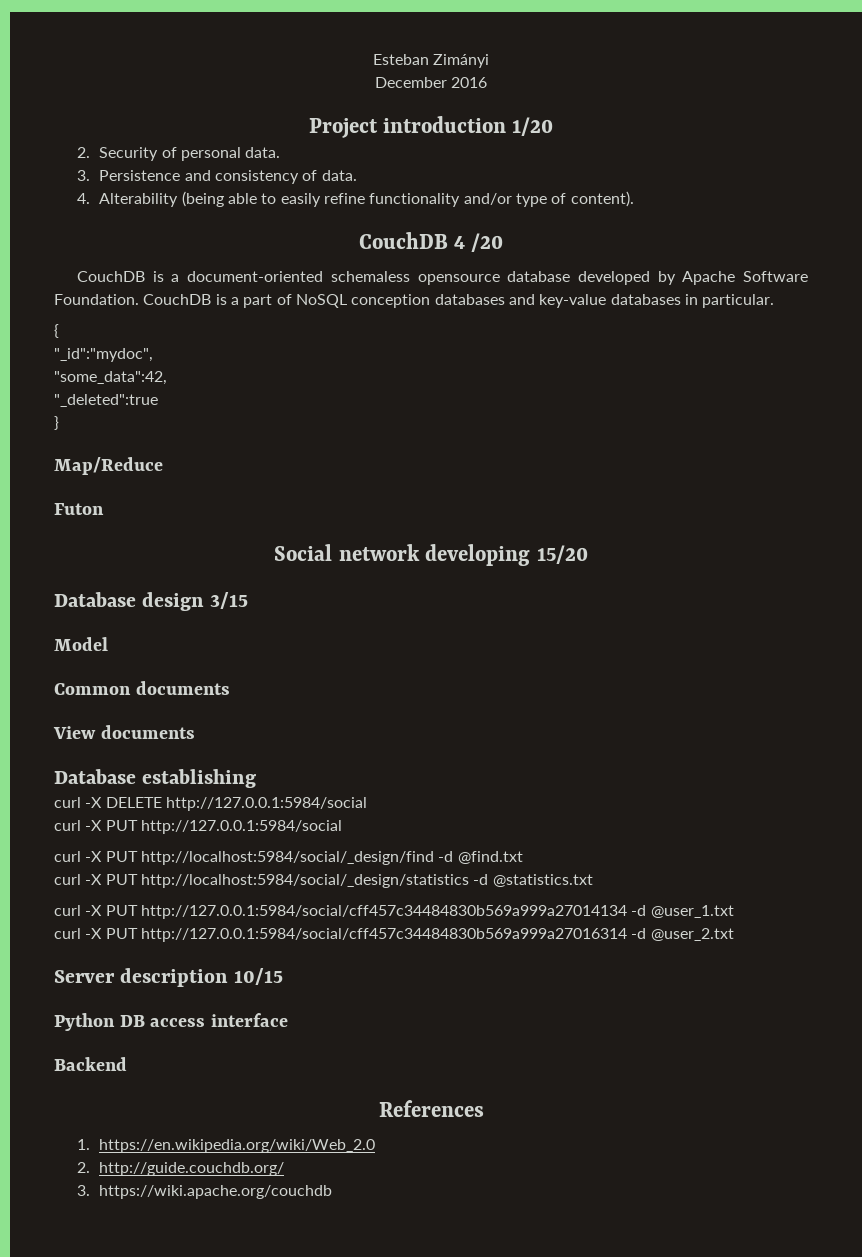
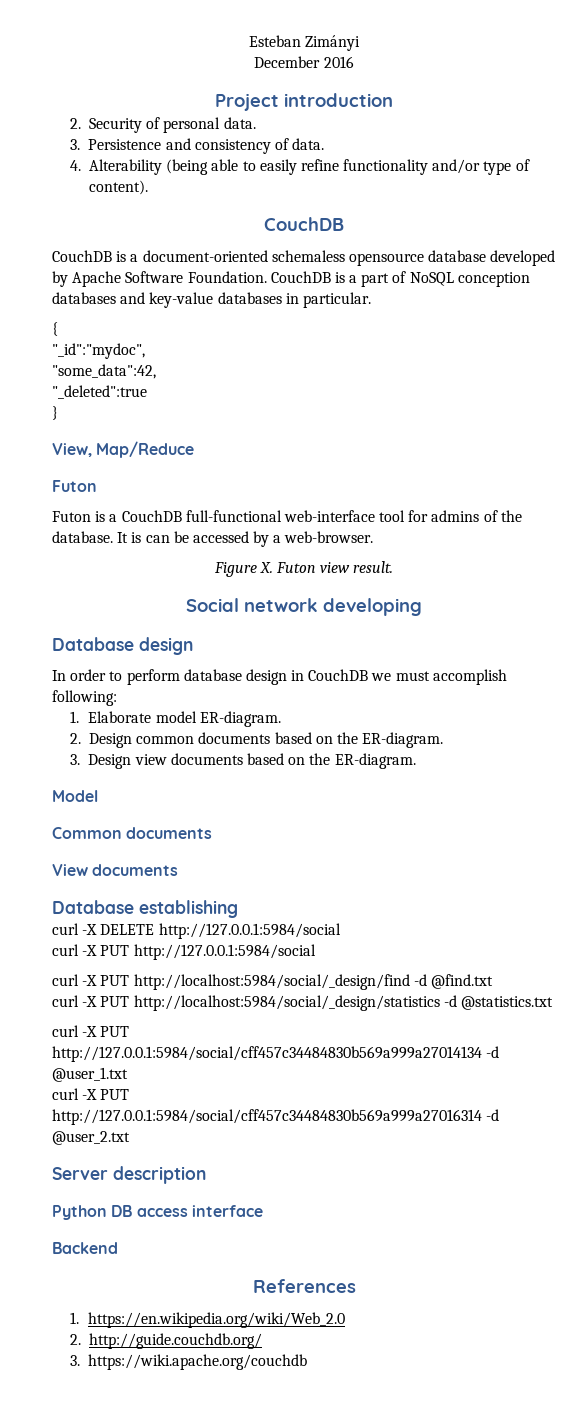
- Project introduction 1/20
+ Project introduction
  4. Alterability (being able to easily refine functionality and/or type of content).
- CouchDB 4 /20
+ CouchDB
- Map/Reduce
+ View, Map/Reduce
+ Futon is a CouchDB full-functional web-interface tool for admins of the database. It is can be accessed by a web-browser.
+ Figure X. Futon view result.
- Social network developing 15/20
+ Social network developing
- Database design 3/15
+ Database design
+ In order to perform database design in CouchDB we must accomplish following:
+ 1. Elaborate model ER-diagram.
+ 2. Design common documents based on the ER-diagram.
+ 3. Design view documents based on the ER-diagram.
- Server description 10/15
+ Server description

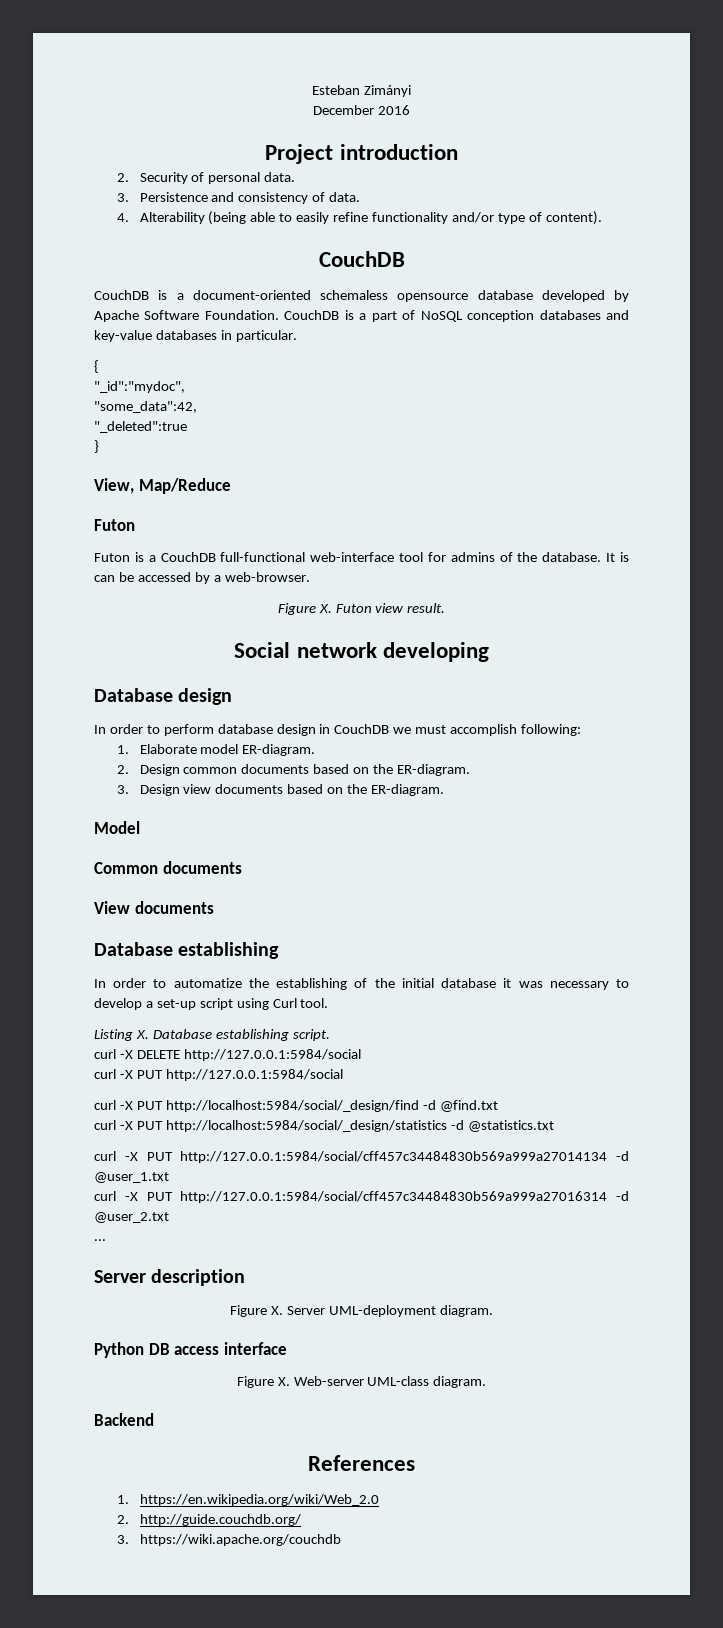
+ In order to automatize the establishing of the initial database it was necessary to develop a set-up script using Curl tool.
+ Listing X. Database establishing script.
+ ...
+ Figure X. Server UML-deployment diagram.
+ Figure X. Web-server UML-class diagram.

